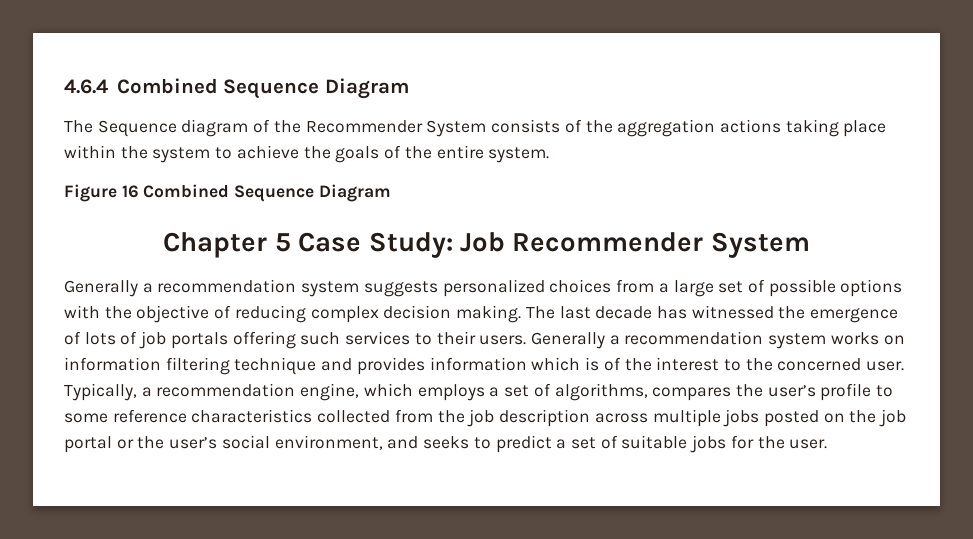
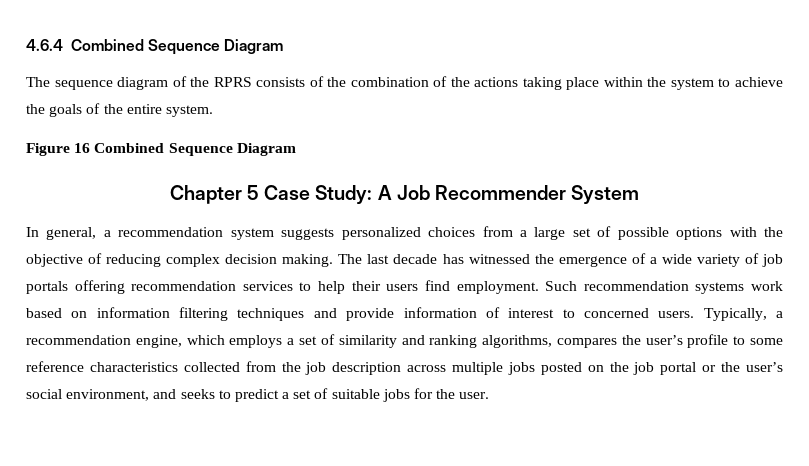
- The Sequence diagram of the Recommender System consists of the aggregation actions taking place within the system to achieve the goals of the entire system.
+ The sequence diagram of the RPRS consists of the combination of the actions taking place within the system to achieve the goals of the entire system.
- Chapter 5 Case Study: Job Recommender System
+ Chapter 5 Case Study: A Job Recommender System
- Generally a recommendation system suggests personalized choices from a large set of possible options with the objective of reducing complex decision making.
+ In general, a recommendation system suggests personalized choices from a large set of possible options with the objective of reducing complex decision making.
- The last decade has witnessed the emergence of lots of job portals offering such services to their users. Generally a recommendation system works on information filtering technique and provides information which is of the interest to the concerned user.
+ The last decade has witnessed the emergence of a wide variety of job portals offering recommendation services to help their users find employment. Such recommendation systems work based on information filtering techniques and provide information of interest to concerned users.
- Typically, a recommendation engine, which employs a set of algorithms, compares the user’s profile to some reference characteristics collected from the job description across multiple jobs posted on the job portal or the user’s social environment, and seeks to predict a set of suitable jobs for the user.
+ Typically, a recommendation engine, which employs a set of similarity and ranking algorithms, compares the user’s profile to some reference characteristics collected from the job description across multiple jobs posted on the job portal or the user’s social environment, and seeks to predict a set of suitable jobs for the user.

